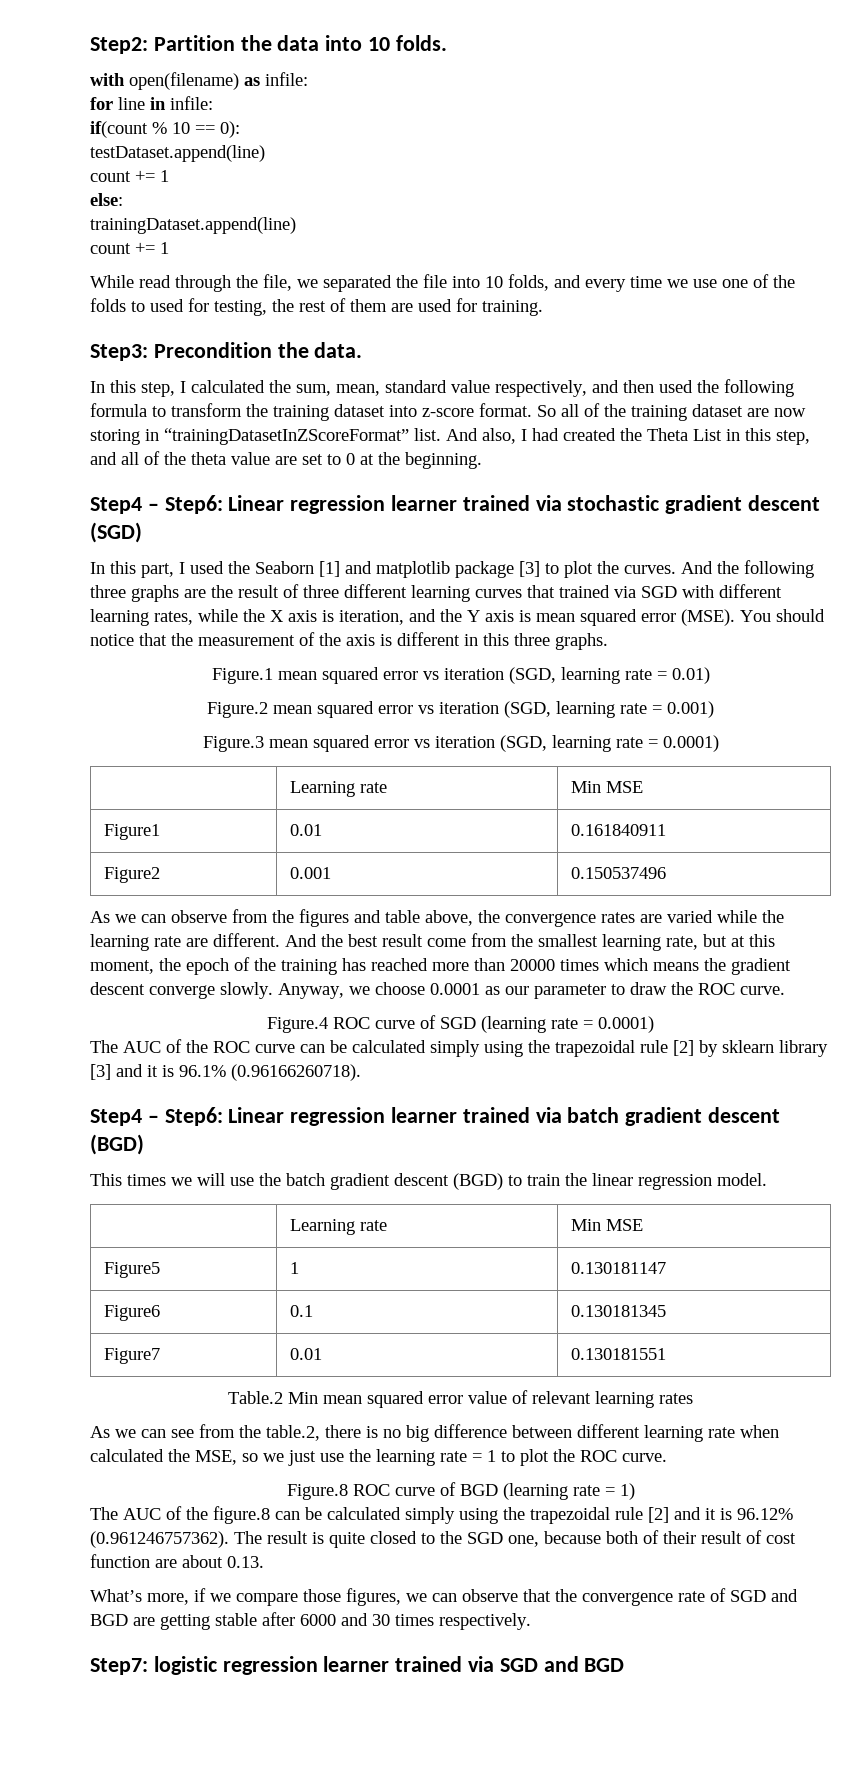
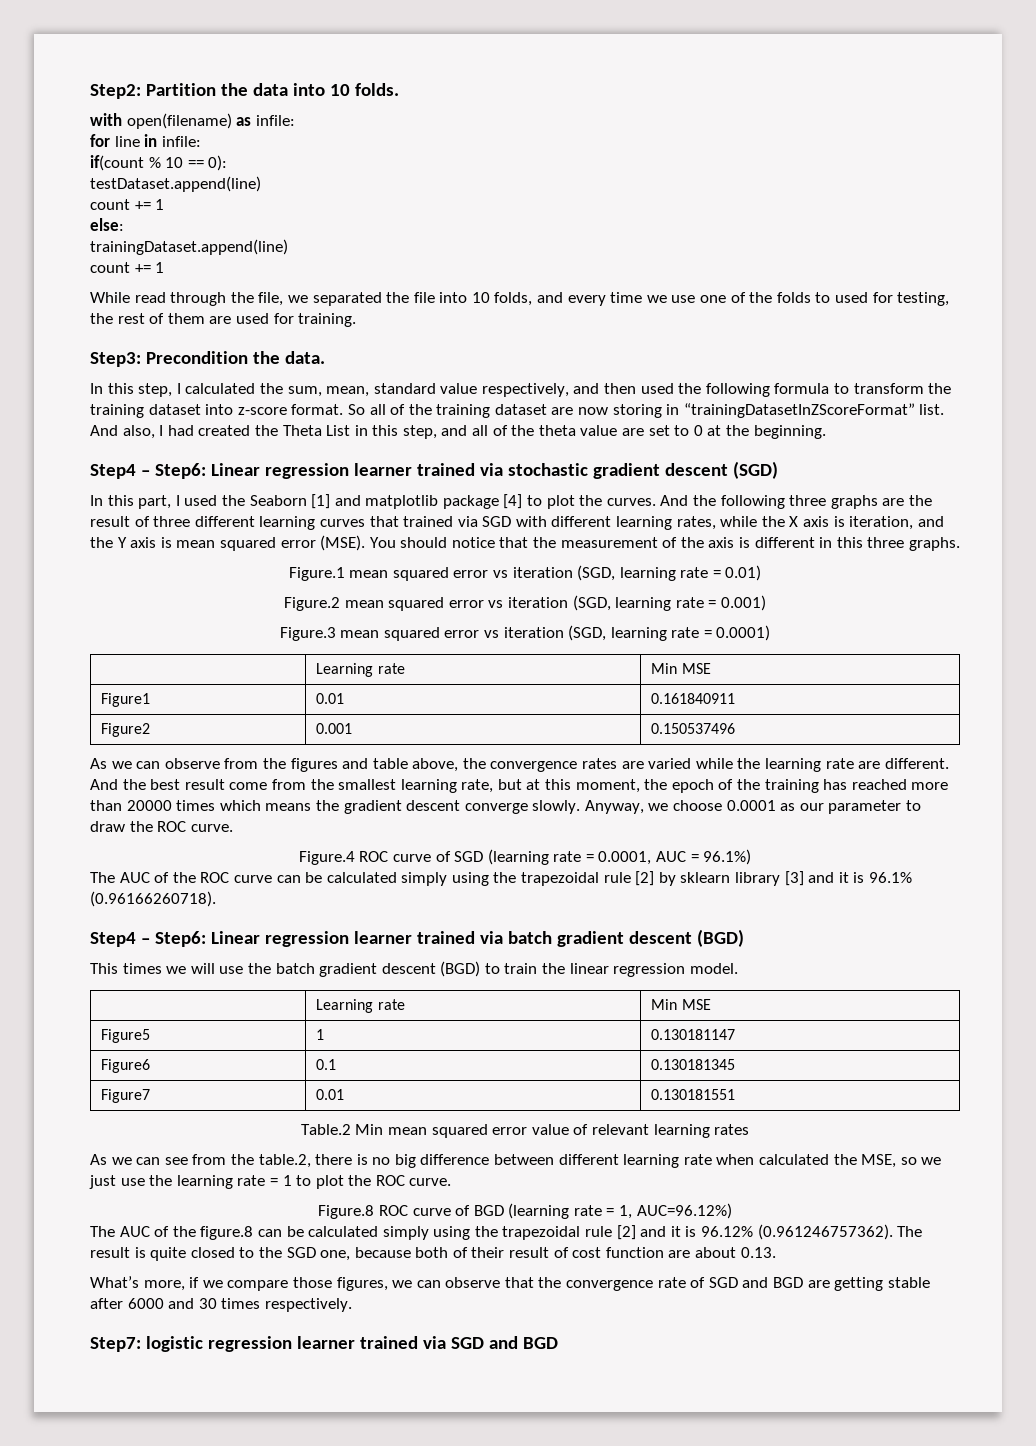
- In this part, I used the Seaborn [1] and matplotlib package [3] to plot the curves.
+ In this part, I used the Seaborn [1] and matplotlib package [4] to plot the curves.
- Figure.4 ROC curve of SGD (learning rate = 0.0001)
+ Figure.4 ROC curve of SGD (learning rate = 0.0001, AUC = 96.1%)
- Figure.8 ROC curve of BGD (learning rate = 1)
+ Figure.8 ROC curve of BGD (learning rate = 1, AUC=96.12%)

